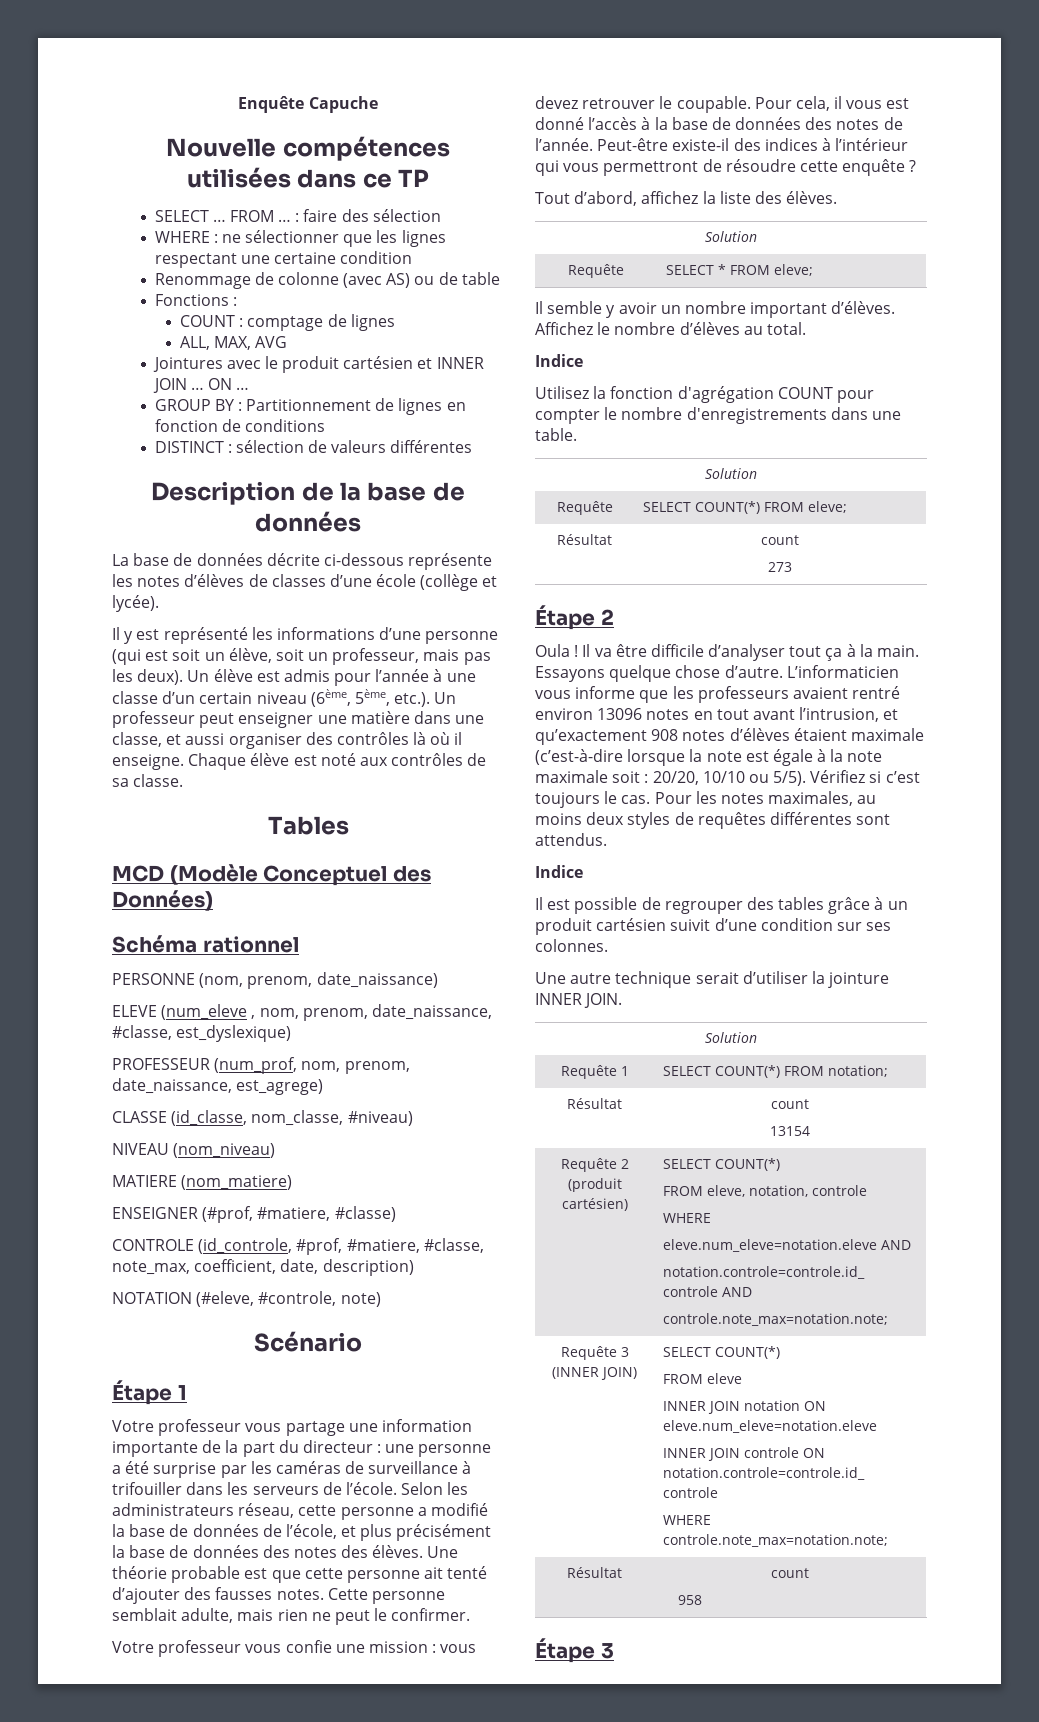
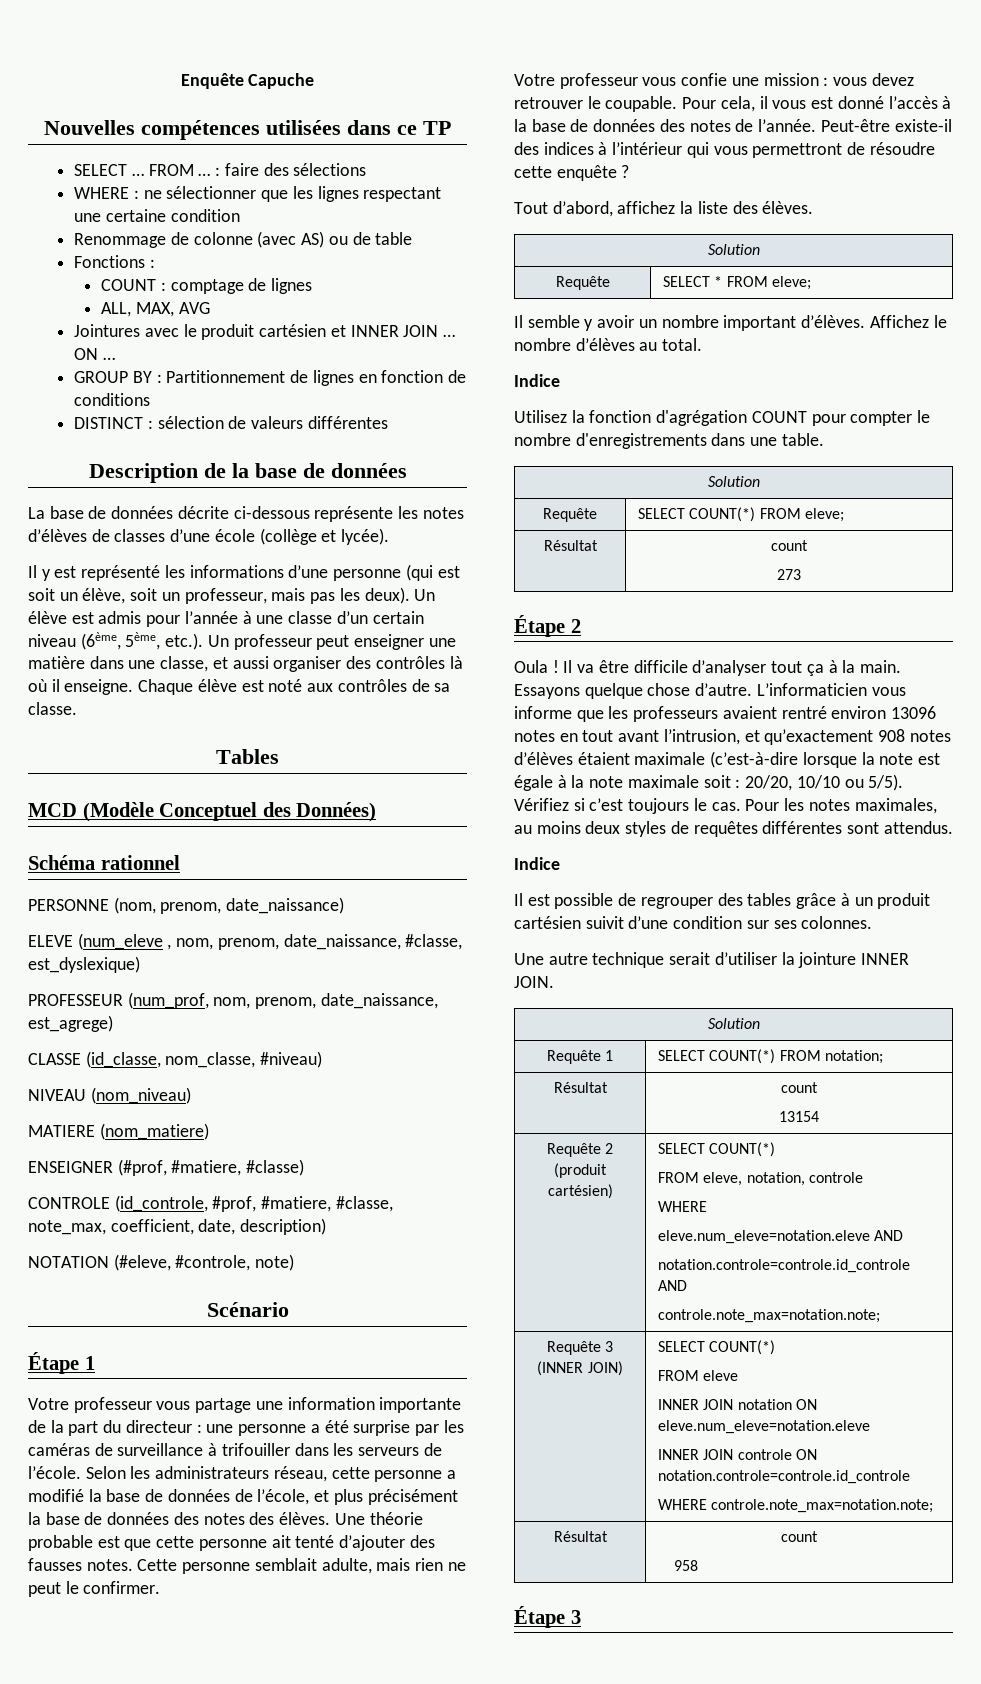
- Nouvelle compétences utilisées dans ce TP
+ Nouvelles compétences utilisées dans ce TP
- FROM … : faire des sélection
+ FROM … : faire des sélections

